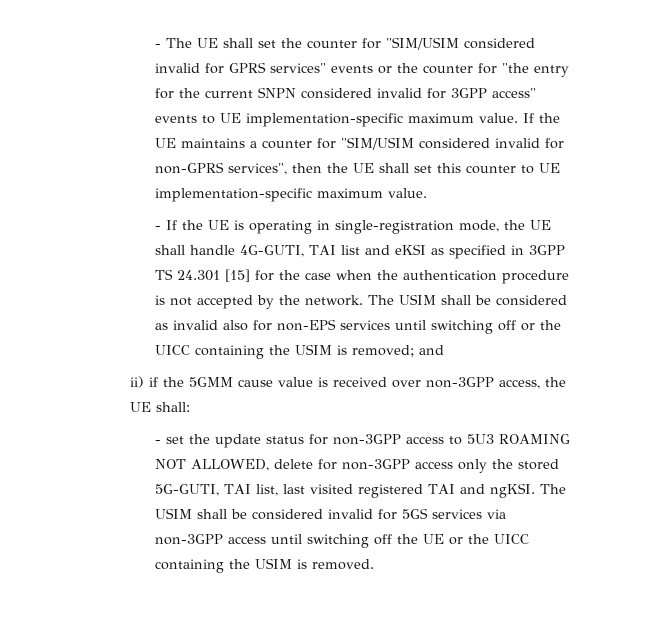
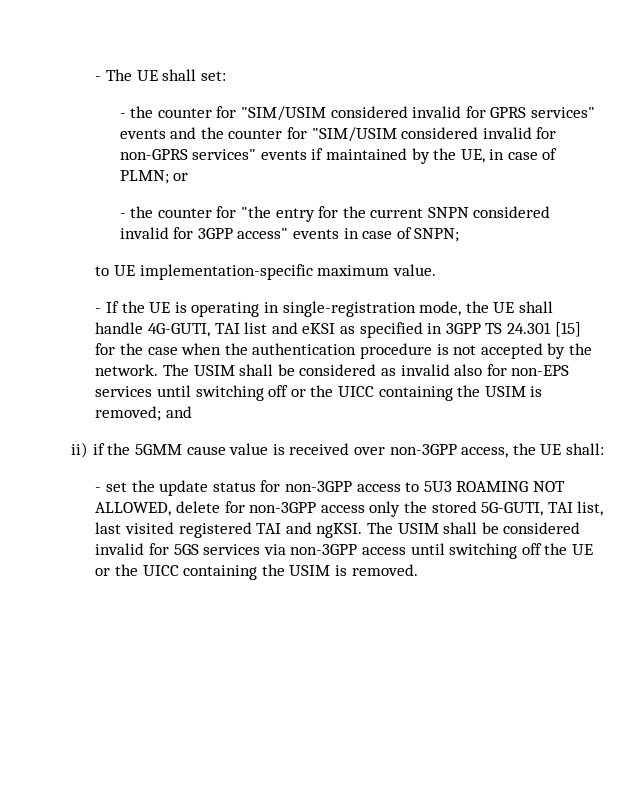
- - The UE shall set the counter for "SIM/USIM considered invalid for GPRS services" events or the counter for "the entry for the current SNPN considered invalid for 3GPP access" events to UE implementation-specific maximum value. If the UE maintains a counter for "SIM/USIM considered invalid for non-GPRS services", then the UE shall set this counter to UE implementation-specific maximum value.
+ - The UE shall set:
+ - the counter for "SIM/USIM considered invalid for GPRS services" events and the counter for "SIM/USIM considered invalid for non-GPRS services" events if maintained by the UE, in case of PLMN; or
+ - the counter for "the entry for the current SNPN considered invalid for 3GPP access" events in case of SNPN;
+ to UE implementation-specific maximum value.

